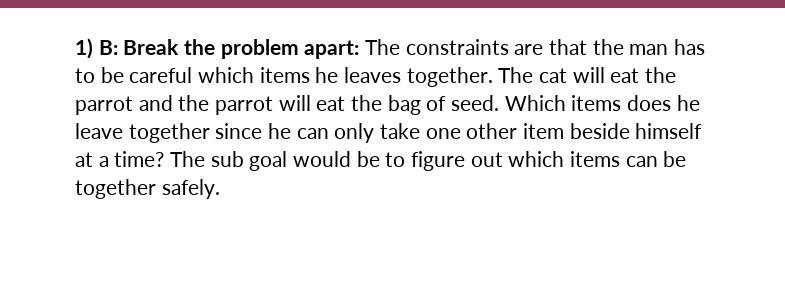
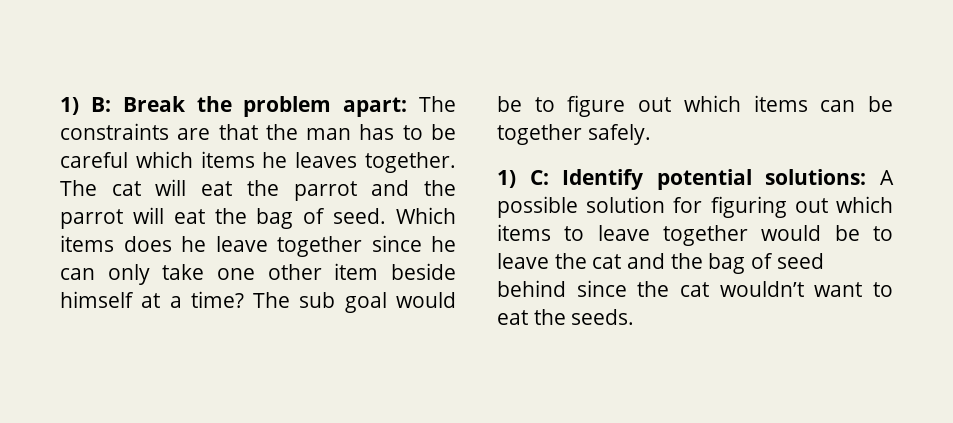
+ 1) C: Identify potential solutions: A possible solution for figuring out which items to leave together would be to leave the cat and the bag of seed behind since the cat wouldn’t want to eat the seeds.

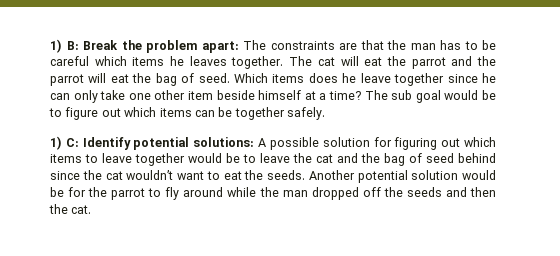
+ Another potential solution would be for the parrot to fly around while the man dropped off the seeds and then the cat.

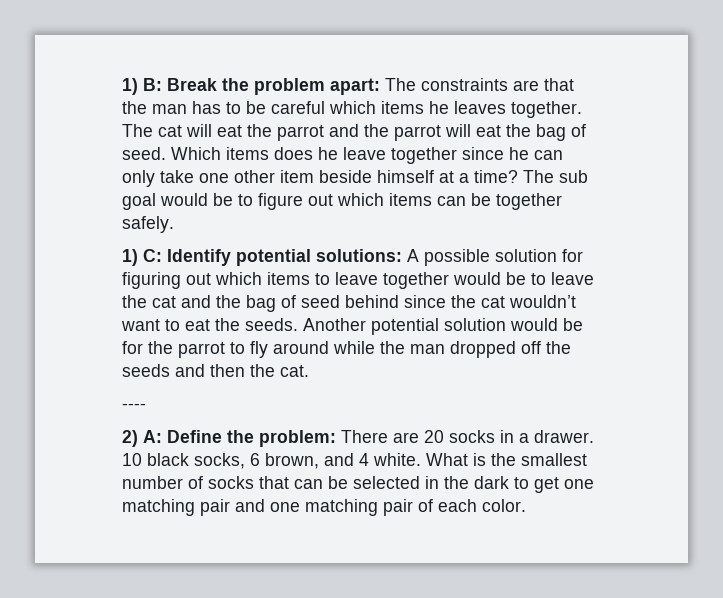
+ ----
+ 2) A: Define the problem: There are 20 socks in a drawer. 10 black socks, 6 brown, and 4 white. What is the smallest number of socks that can be selected in the dark to get one matching pair and one matching pair of each color.

